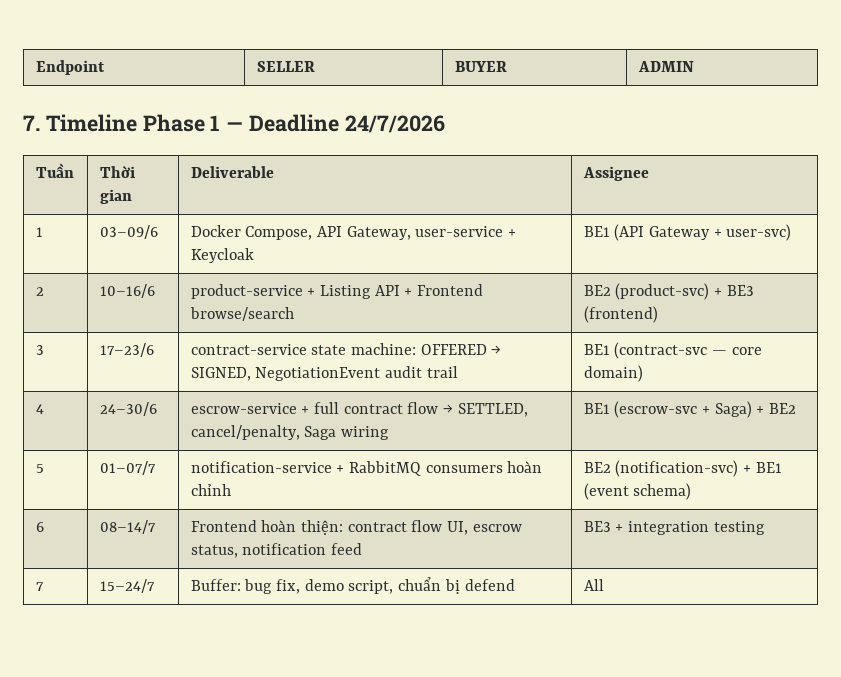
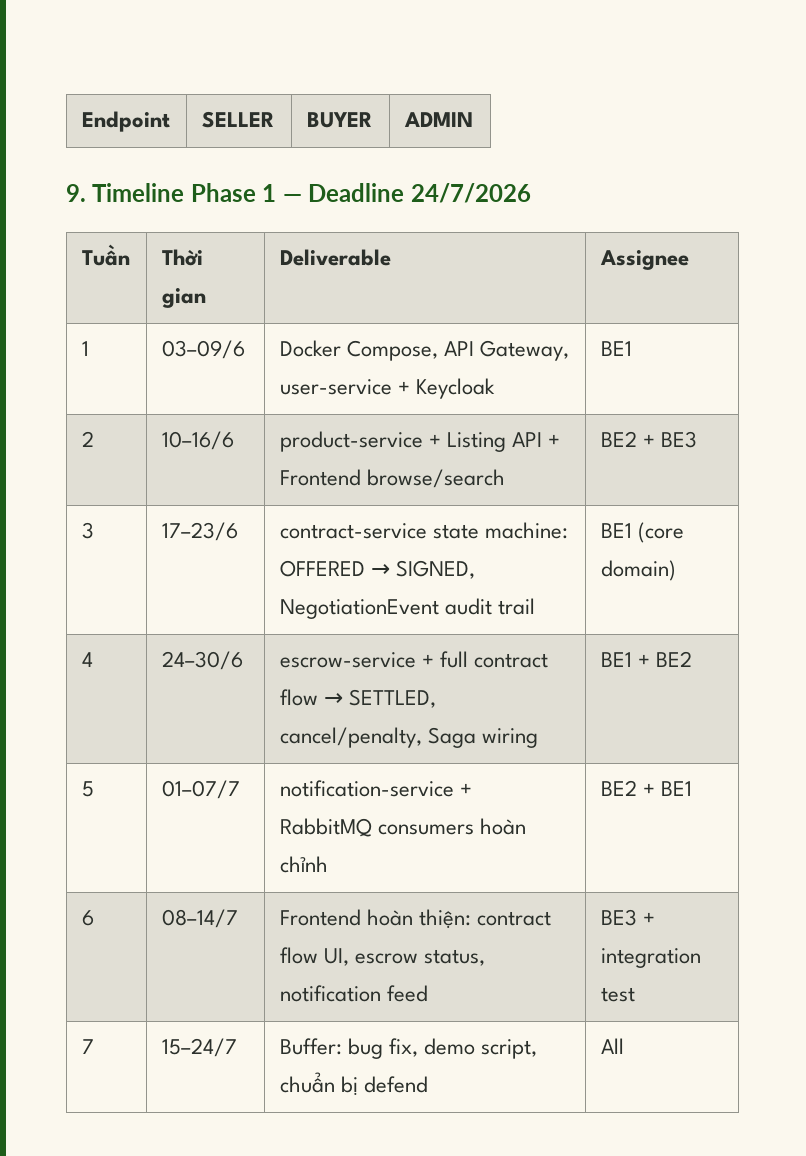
- 7. Timeline Phase 1 — Deadline 24/7/2026
+ 9. Timeline Phase 1 — Deadline 24/7/2026
- 1 | 03–09/6 | Docker Compose, API Gateway, user-service + Keycloak | BE1 (API Gateway + user-svc)
+ 1 | 03–09/6 | Docker Compose, API Gateway, user-service + Keycloak | BE1
- 2 | 10–16/6 | product-service + Listing API + Frontend browse/search | BE2 (product-svc) + BE3 (frontend)
+ 2 | 10–16/6 | product-service + Listing API + Frontend browse/search | BE2 + BE3
- 3 | 17–23/6 | contract-service state machine: OFFERED → SIGNED, NegotiationEvent audit trail | BE1 (contract-svc — core domain)
+ 3 | 17–23/6 | contract-service state machine: OFFERED → SIGNED, NegotiationEvent audit trail | BE1 (core domain)
- 4 | 24–30/6 | escrow-service + full contract flow → SETTLED, cancel/penalty, Saga wiring | BE1 (escrow-svc + Saga) + BE2
+ 4 | 24–30/6 | escrow-service + full contract flow → SETTLED, cancel/penalty, Saga wiring | BE1 + BE2
- 5 | 01–07/7 | notification-service + RabbitMQ consumers hoàn chỉnh | BE2 (notification-svc) + BE1 (event schema)
+ 5 | 01–07/7 | notification-service + RabbitMQ consumers hoàn chỉnh | BE2 + BE1
- 6 | 08–14/7 | Frontend hoàn thiện: contract flow UI, escrow status, notification feed | BE3 + integration testing
+ 6 | 08–14/7 | Frontend hoàn thiện: contract flow UI, escrow status, notification feed | BE3 + integration test

